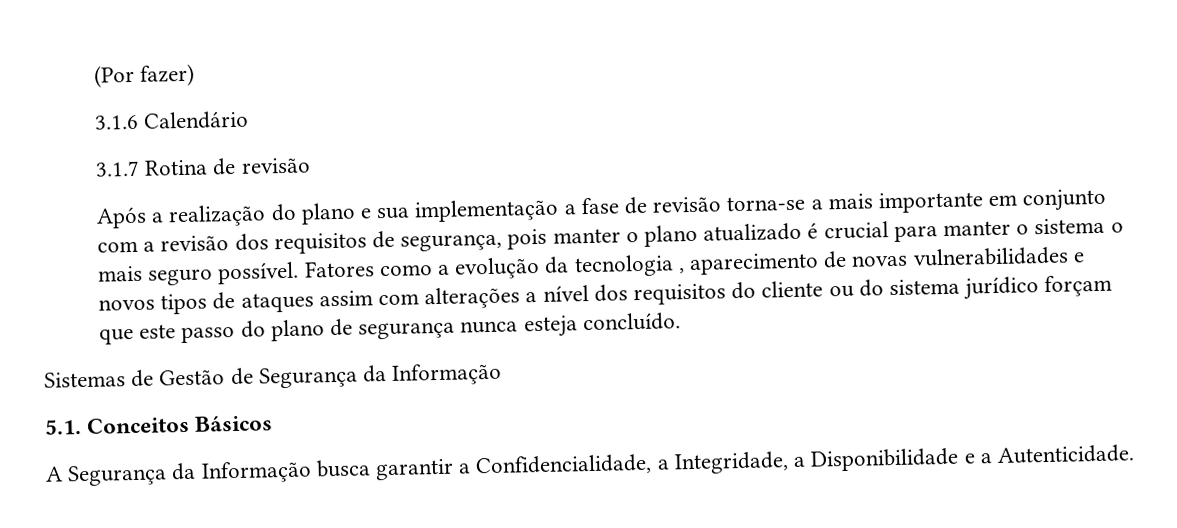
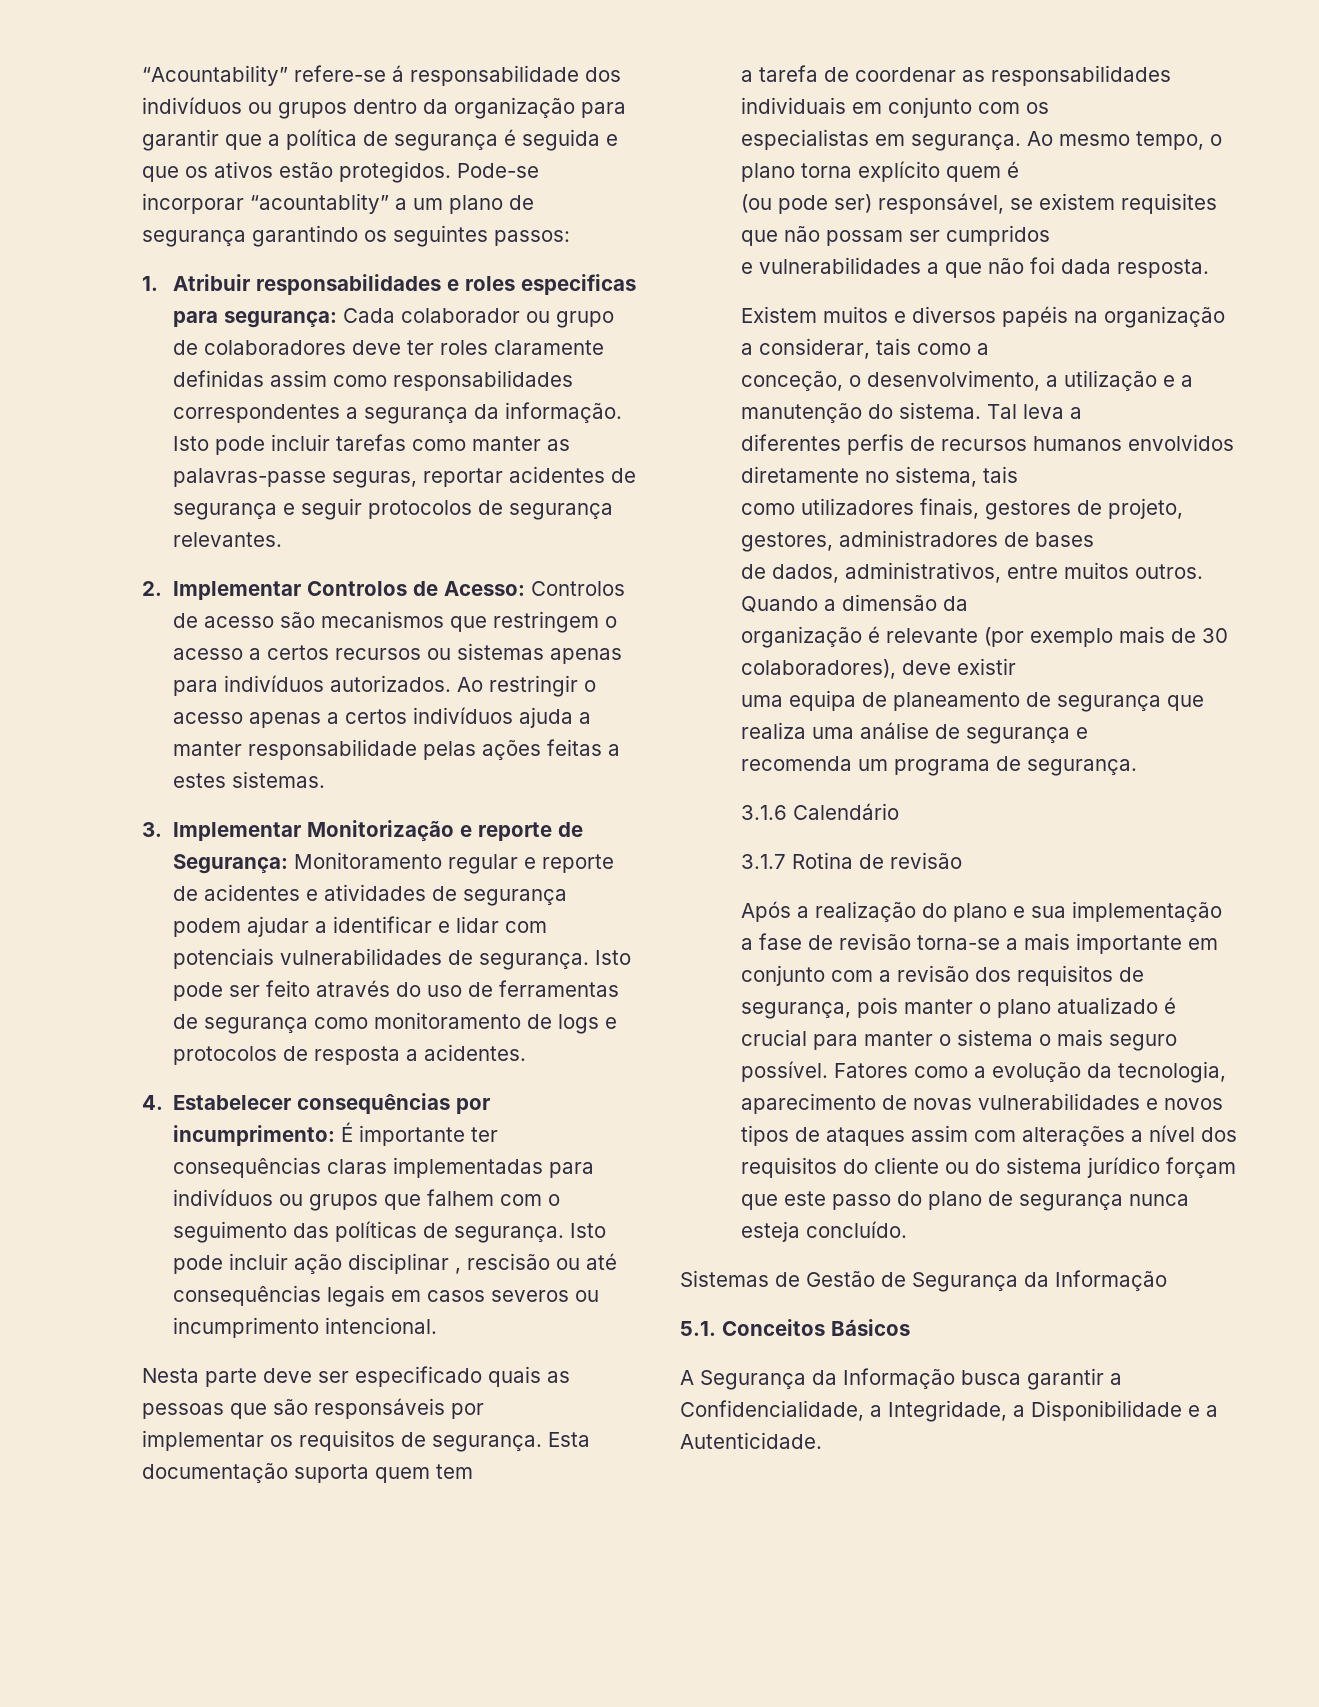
- (Por fazer)
+ “Acountability” refere-se á responsabilidade dos indivíduos ou grupos dentro da organização para garantir que a política de segurança é seguida e que os ativos estão protegidos. Pode-se incorporar “acountablity” a um plano de segurança garantindo os seguintes passos:
+ 1. Atribuir responsabilidades e roles especificas para segurança: Cada colaborador ou grupo de colaboradores deve ter roles claramente definidas assim como responsabilidades correspondentes a segurança da informação. Isto pode incluir tarefas como manter as palavras-passe seguras, reportar acidentes de segurança e seguir protocolos de segurança relevantes.
+ 2. Implementar Controlos de Acesso: Controlos de acesso são mecanismos que restringem o acesso a certos recursos ou sistemas apenas para indivíduos autorizados. Ao restringir o acesso apenas a certos indivíduos ajuda a manter responsabilidade pelas ações feitas a estes sistemas.
+ 3. Implementar Monitorização e reporte de Segurança: Monitoramento regular e reporte de acidentes e atividades de segurança podem ajudar a identificar e lidar com potenciais vulnerabilidades de segurança. Isto pode ser feito através do uso de ferramentas de segurança como monitoramento de logs e protocolos de resposta a acidentes.
+ 4. Estabelecer consequências por incumprimento: É importante ter consequências claras implementadas para indivíduos ou grupos que falhem com o seguimento das políticas de segurança. Isto pode incluir ação disciplinar , rescisão ou até consequências legais em casos severos ou incumprimento intencional.
+ Nesta parte deve ser especificado quais as pessoas que são responsáveis por
+ implementar os requisitos de segurança. Esta documentação suporta quem tem
+ a tarefa de coordenar as responsabilidades individuais em conjunto com os
+ especialistas em segurança. Ao mesmo tempo, o plano torna explícito quem é
+ (ou pode ser) responsável, se existem requisites que não possam ser cumpridos
+ e vulnerabilidades a que não foi dada resposta.
+ Existem muitos e diversos papéis na organização a considerar, tais como a
+ conceção, o desenvolvimento, a utilização e a manutenção do sistema. Tal leva a
+ diferentes perfis de recursos humanos envolvidos diretamente no sistema, tais
+ como utilizadores finais, gestores de projeto, gestores, administradores de bases
+ de dados, administrativos, entre muitos outros. Quando a dimensão da
+ organização é relevante (por exemplo mais de 30 colaboradores), deve existir
+ uma equipa de planeamento de segurança que realiza uma análise de segurança e
+ recomenda um programa de segurança.
- Fatores como a evolução da tecnologia , aparecimento de novas vulnerabilidades e novos tipos de ataques assim com alterações a nível dos requisitos do cliente ou do sistema jurídico forçam que este passo do plano de segurança nunca esteja concluído.
+ Fatores como a evolução da tecnologia, aparecimento de novas vulnerabilidades e novos tipos de ataques assim com alterações a nível dos requisitos do cliente ou do sistema jurídico forçam que este passo do plano de segurança nunca esteja concluído.

